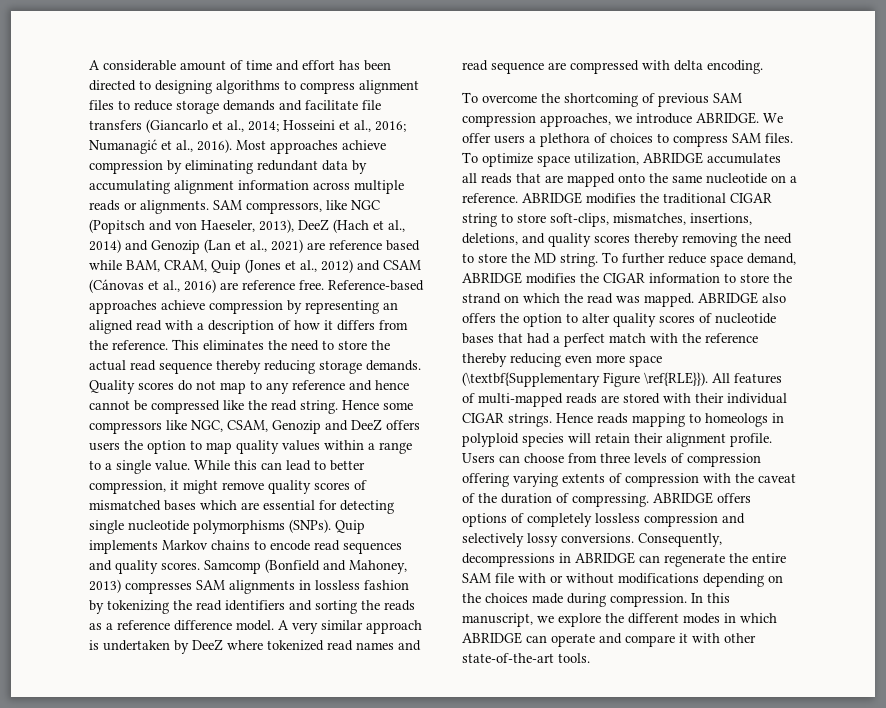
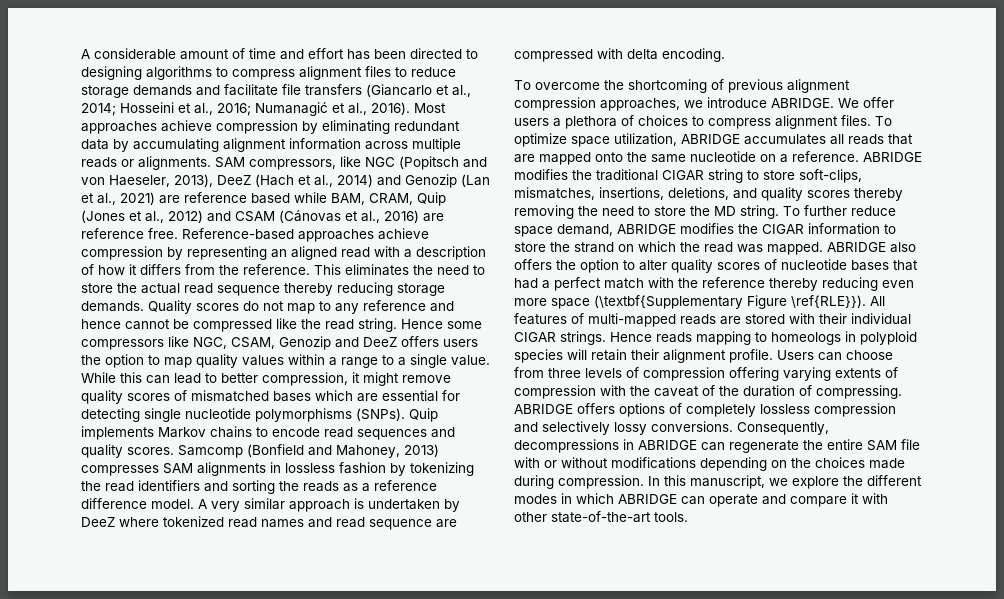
- To overcome the shortcoming of previous SAM compression approaches, we introduce ABRIDGE.
+ To overcome the shortcoming of previous alignment compression approaches, we introduce ABRIDGE.
- We offer users a plethora of choices to compress SAM files.
+ We offer users a plethora of choices to compress alignment files.

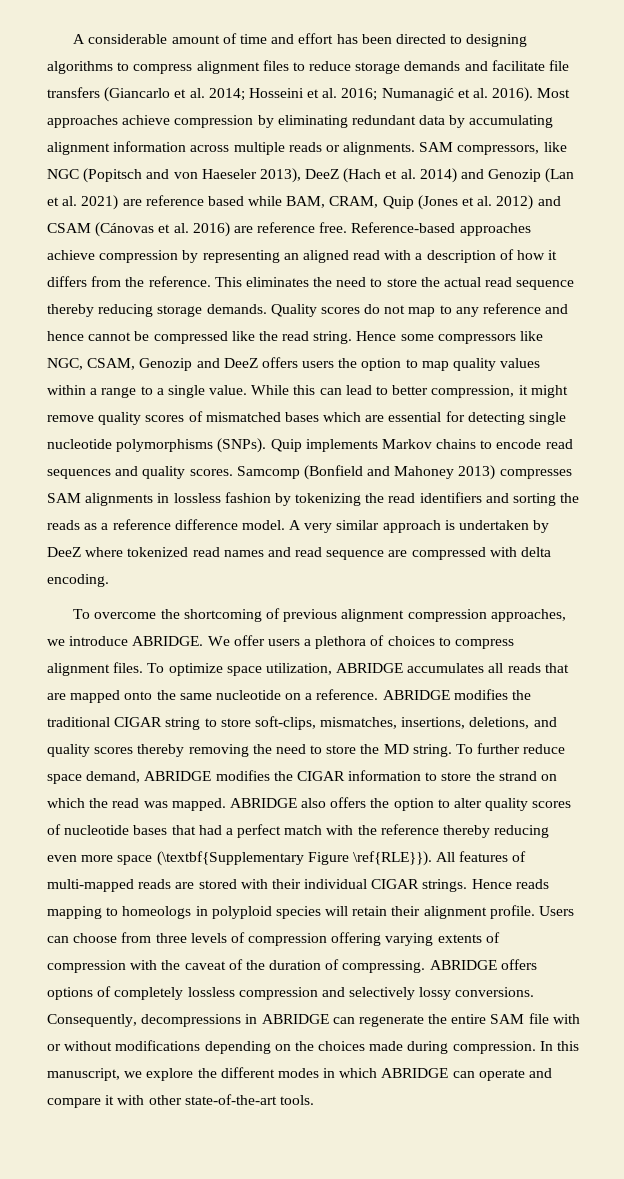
- A considerable amount of time and effort has been directed to designing algorithms to compress alignment files to reduce storage demands and facilitate file transfers (Giancarlo et al., 2014; Hosseini et al., 2016; Numanagić et al., 2016).
+ A considerable amount of time and effort has been directed to designing algorithms to compress alignment files to reduce storage demands and facilitate file transfers (Giancarlo et al. 2014; Hosseini et al. 2016; Numanagić et al. 2016).
- SAM compressors, like NGC (Popitsch and von Haeseler, 2013), DeeZ (Hach et al., 2014) and Genozip (Lan et al., 2021) are reference based while BAM, CRAM, Quip (Jones et al., 2012) and CSAM (Cánovas et al., 2016) are reference free.
+ SAM compressors, like NGC (Popitsch and von Haeseler 2013), DeeZ (Hach et al. 2014) and Genozip (Lan et al. 2021) are reference based while BAM, CRAM, Quip (Jones et al. 2012) and CSAM (Cánovas et al. 2016) are reference free.
- Samcomp (Bonfield and Mahoney, 2013) compresses SAM alignments in lossless fashion by tokenizing the read identifiers and sorting the reads as a reference difference model.
+ Samcomp (Bonfield and Mahoney 2013) compresses SAM alignments in lossless fashion by tokenizing the read identifiers and sorting the reads as a reference difference model.

